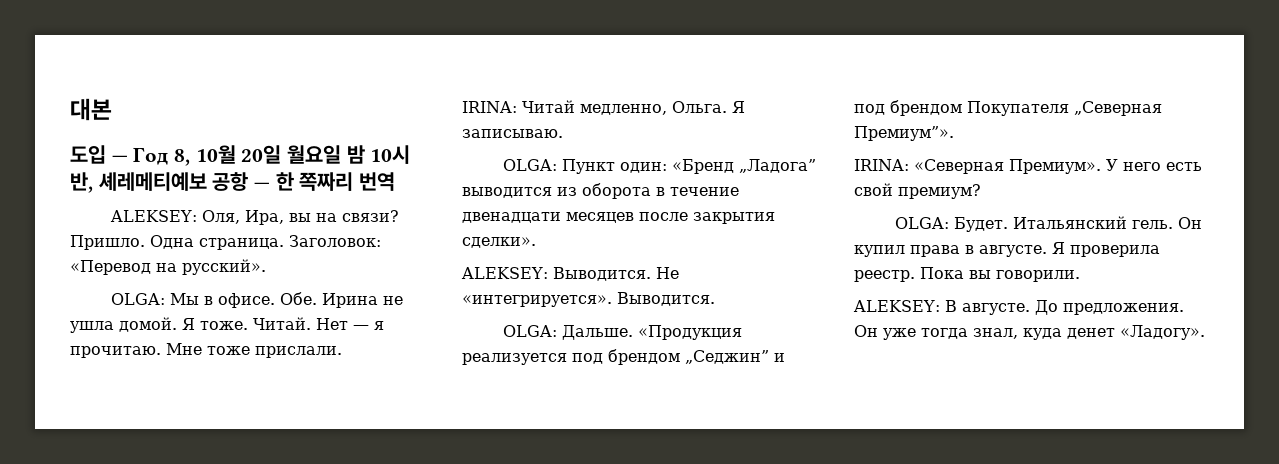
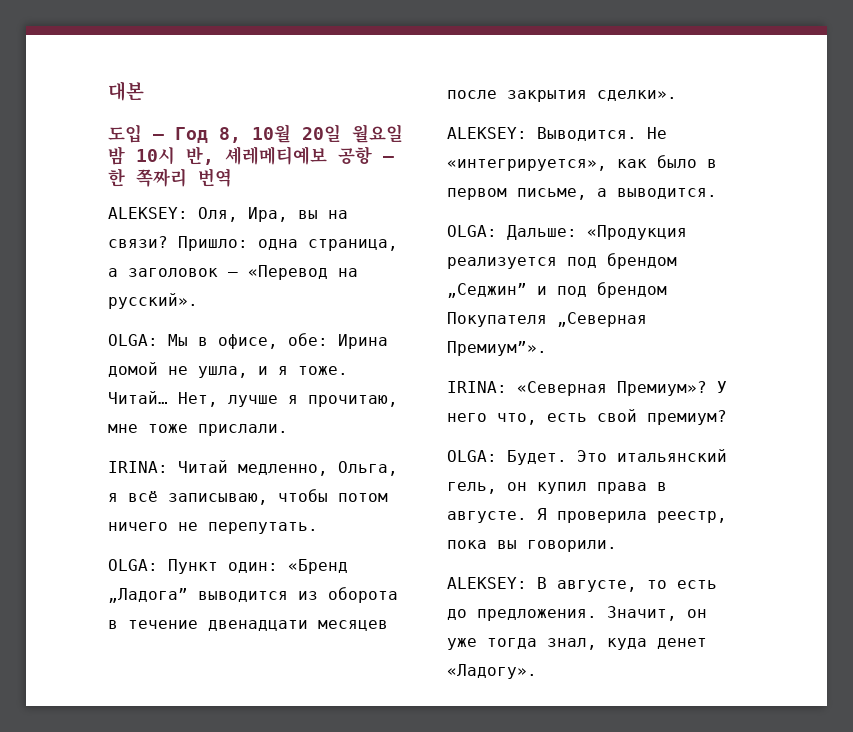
- Пришло. Одна страница. Заголовок: «Перевод на русский».
+ Пришло: одна страница, а заголовок — «Перевод на русский».
- OLGA: Мы в офисе. Обе. Ирина не ушла домой. Я тоже. Читай. Нет — я прочитаю. Мне тоже прислали.
+ OLGA: Мы в офисе, обе: Ирина домой не ушла, и я тоже. Читай… Нет, лучше я прочитаю, мне тоже прислали.
- IRINA: Читай медленно, Ольга. Я записываю.
+ IRINA: Читай медленно, Ольга, я всё записываю, чтобы потом ничего не перепутать.
- Не «интегрируется». Выводится.
- OLGA: Дальше. «Продукция реализуется под брендом „Седжин” и под брендом Покупателя „Северная Премиум”».
+ Не «интегрируется», как было в первом письме, а выводится.
+ OLGA: Дальше: «Продукция реализуется под брендом „Седжин” и под брендом Покупателя „Северная Премиум”».
- IRINA: «Северная Премиум».
+ IRINA: «Северная Премиум»?
- У него есть свой премиум?
+ У него что, есть свой премиум?
- Итальянский гель. Он купил права в августе.
+ Это итальянский гель, он купил права в августе.
- Я проверила реестр. Пока вы говорили.
+ Я проверила реестр, пока вы говорили.
- ALEKSEY: В августе. До предложения. Он уже тогда знал, куда денет «Ладогу».
+ ALEKSEY: В августе, то есть до предложения. Значит, он уже тогда знал, куда денет «Ладогу».

